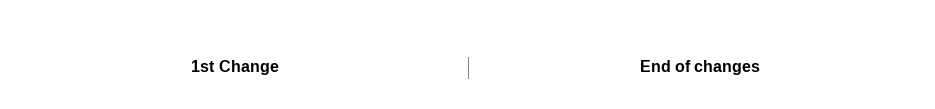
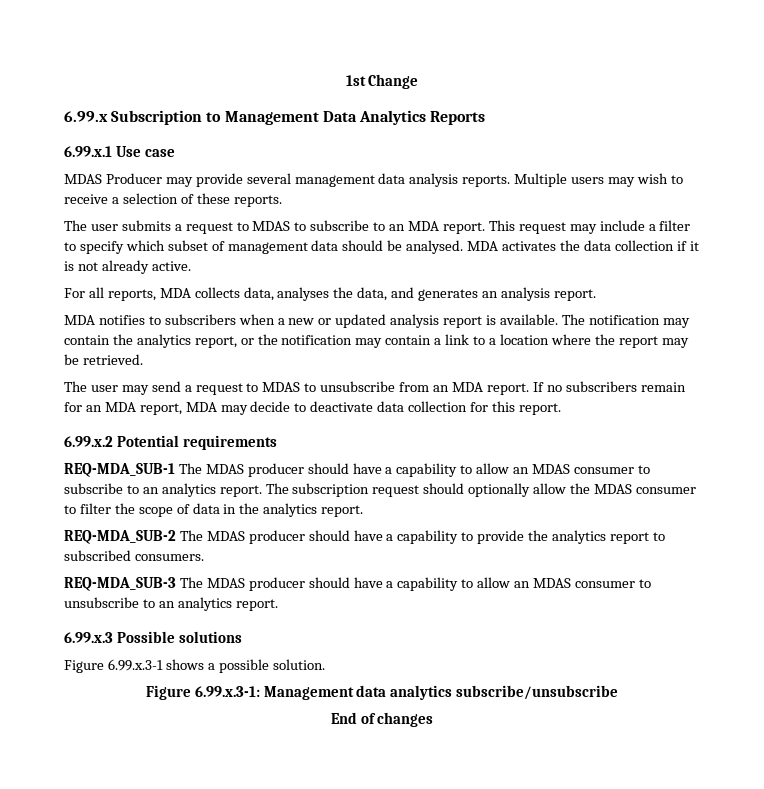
+ 6.99.x Subscription to Management Data Analytics Reports
+ 6.99.x.1 Use case
+ MDAS Producer may provide several management data analysis reports. Multiple users may wish to receive a selection of these reports.
+ The user submits a request to MDAS to subscribe to an MDA report. This request may include a filter to specify which subset of management data should be analysed. MDA activates the data collection if it is not already active.
+ For all reports, MDA collects data, analyses the data, and generates an analysis report.
+ MDA notifies to subscribers when a new or updated analysis report is available. The notification may contain the analytics report, or the notification may contain a link to a location where the report may be retrieved.
+ The user may send a request to MDAS to unsubscribe from an MDA report. If no subscribers remain for an MDA report, MDA may decide to deactivate data collection for this report.
+ 6.99.x.2 Potential requirements
+ REQ-MDA_SUB-1 The MDAS producer should have a capability to allow an MDAS consumer to subscribe to an analytics report. The subscription request should optionally allow the MDAS consumer to filter the scope of data in the analytics report.
+ REQ-MDA_SUB-2 The MDAS producer should have a capability to provide the analytics report to subscribed consumers.
+ REQ-MDA_SUB-3 The MDAS producer should have a capability to allow an MDAS consumer to unsubscribe to an analytics report.
+ 6.99.x.3 Possible solutions
+ Figure 6.99.x.3-1 shows a possible solution.
+ Figure 6.99.x.3-1: Management data analytics subscribe/unsubscribe

